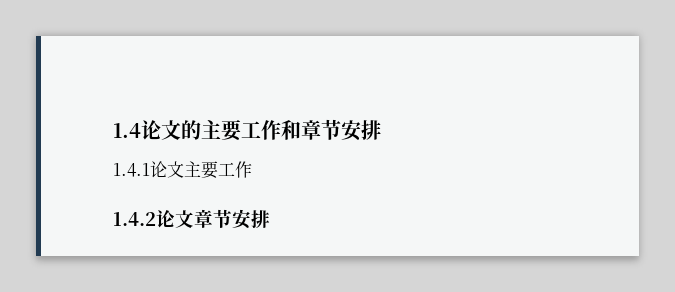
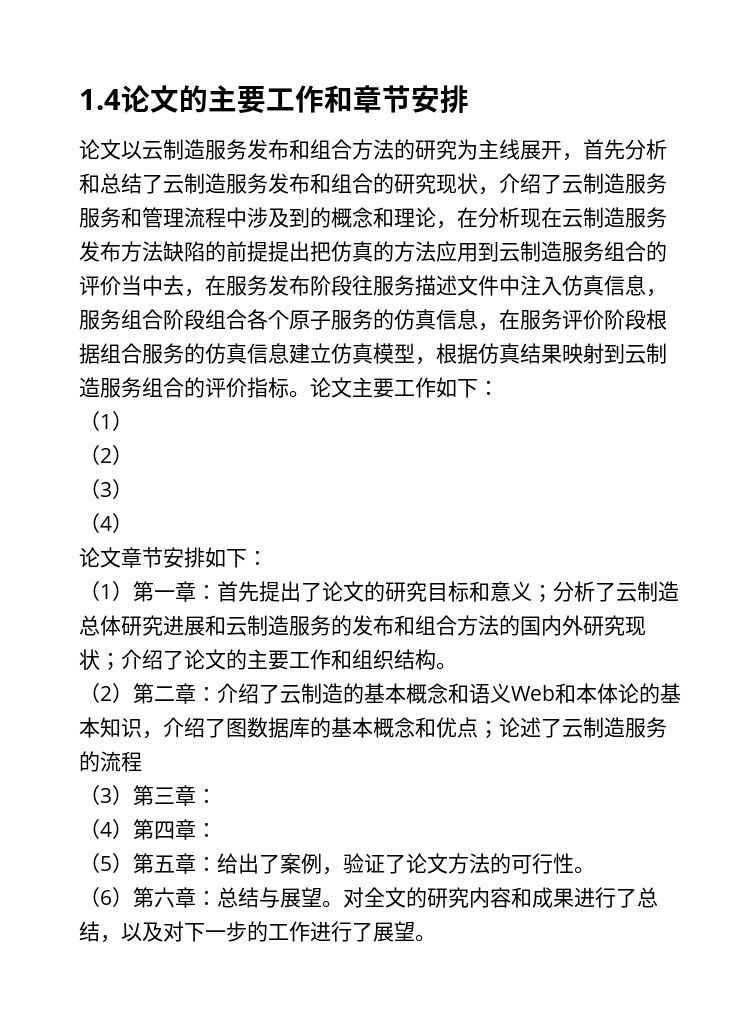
- 1.4.1论文主要工作
- 1.4.2论文章节安排
+ 论文以云制造服务发布和组合方法的研究为主线展开，首先分析和总结了云制造服务发布和组合的研究现状，介绍了云制造服务服务和管理流程中涉及到的概念和理论，在分析现在云制造服务发布方法缺陷的前提提出把仿真的方法应用到云制造服务组合的评价当中去，在服务发布阶段往服务描述文件中注入仿真信息，服务组合阶段组合各个原子服务的仿真信息，在服务评价阶段根据组合服务的仿真信息建立仿真模型，根据仿真结果映射到云制造服务组合的评价指标。论文主要工作如下：
+ （1）
+ （2）
+ （3）
+ （4）
+ 论文章节安排如下：
+ （1）第一章：首先提出了论文的研究目标和意义；分析了云制造总体研究进展和云制造服务的发布和组合方法的国内外研究现状；介绍了论文的主要工作和组织结构。
+ （2）第二章：介绍了云制造的基本概念和语义Web和本体论的基本知识，介绍了图数据库的基本概念和优点；论述了云制造服务的流程
+ （3）第三章：
+ （4）第四章：
+ （5）第五章：给出了案例，验证了论文方法的可行性。
+ （6）第六章：总结与展望。对全文的研究内容和成果进行了总结，以及对下一步的工作进行了展望。

